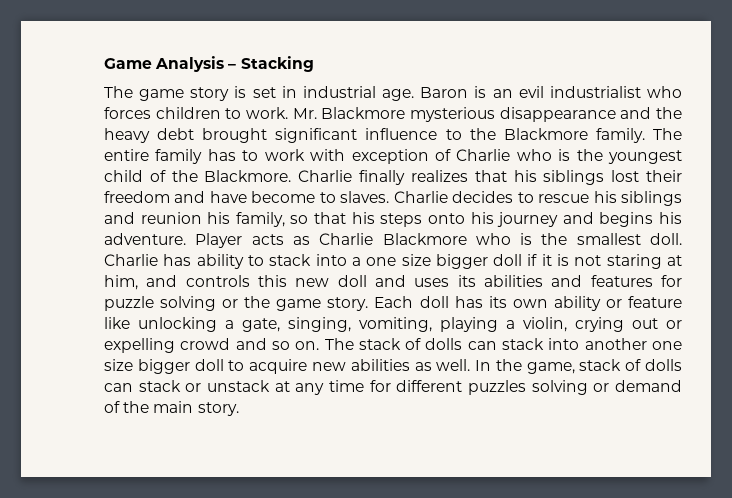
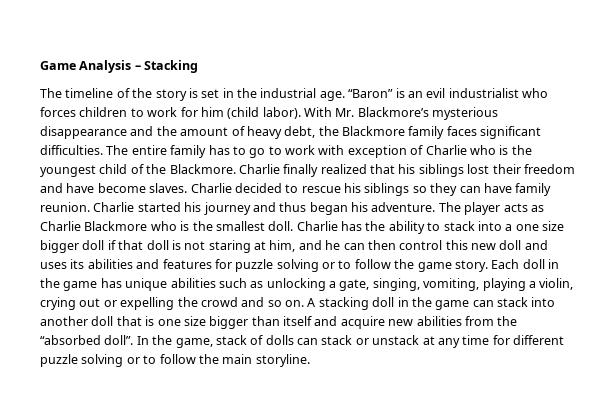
- The game story is set in industrial age.
+ The timeline of the story is set in the industrial age.
- Baron is an evil industrialist who forces children to work. Mr. Blackmore mysterious disappearance and the heavy debt brought significant influence to the Blackmore family.
+ “Baron” is an evil industrialist who forces children to work for him (child labor). With Mr. Blackmore’s mysterious disappearance and the amount of heavy debt, the Blackmore family faces significant difficulties.
- The entire family has to work with exception of Charlie who is the youngest child of the Blackmore.
+ The entire family has to go to work with exception of Charlie who is the youngest child of the Blackmore.
- Charlie finally realizes that his siblings lost their freedom and have become to slaves.
+ Charlie finally realized that his siblings lost their freedom and have become slaves.
- Charlie decides to rescue his siblings and reunion his family, so that his steps onto his journey and begins his adventure. Player acts as Charlie Blackmore who is the smallest doll.
+ Charlie decided to rescue his siblings so they can have family reunion. Charlie started his journey and thus began his adventure. The player acts as Charlie Blackmore who is the smallest doll.
- Charlie has ability to stack into a one size bigger doll if it is not staring at him, and controls this new doll and uses its abilities and features for puzzle solving or the game story.
+ Charlie has the ability to stack into a one size bigger doll if that doll is not staring at him, and he can then control this new doll and uses its abilities and features for puzzle solving or to follow the game story.
- Each doll has its own ability or feature like unlocking a gate, singing, vomiting, playing a violin, crying out or expelling crowd and so on.
+ Each doll in the game has unique abilities such as unlocking a gate, singing, vomiting, playing a violin, crying out or expelling the crowd and so on.
- The stack of dolls can stack into another one size bigger doll to acquire new abilities as well.
+ A stacking doll in the game can stack into another doll that is one size bigger than itself and acquire new abilities from the “absorbed doll”.
- In the game, stack of dolls can stack or unstack at any time for different puzzles solving or demand of the main story.
+ In the game, stack of dolls can stack or unstack at any time for different puzzle solving or to follow the main storyline.

